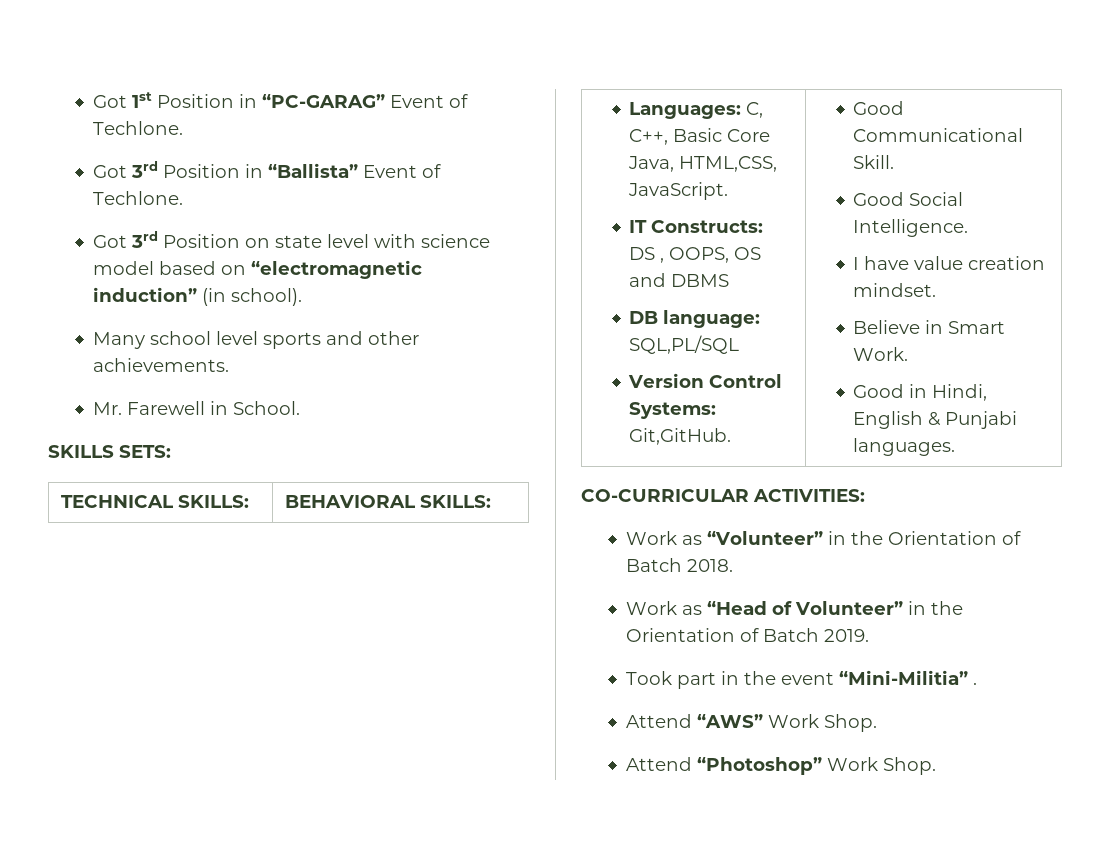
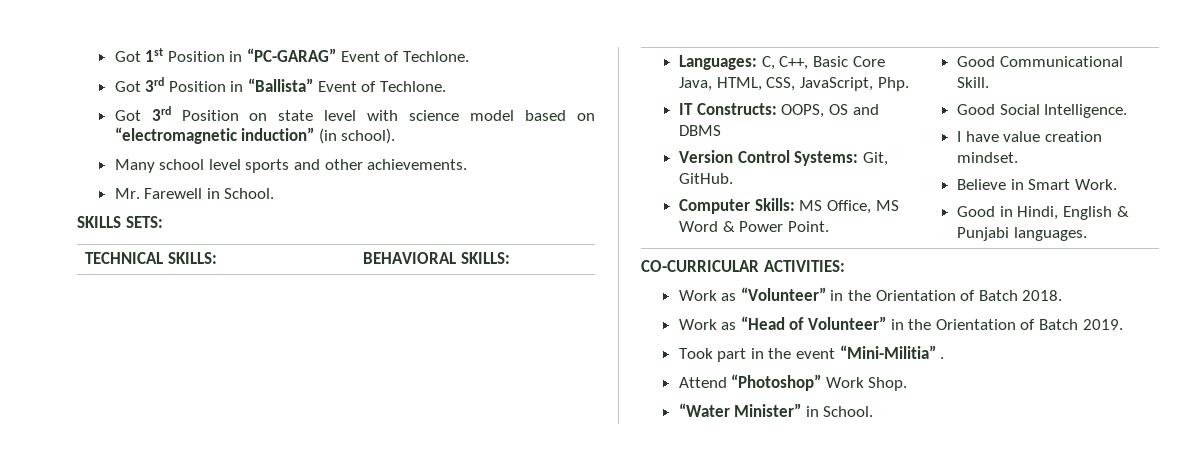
- Languages: C, C++, Basic Core Java, HTML,CSS, JavaScript.
+ Languages: C, C++, Basic Core Java, HTML, CSS, JavaScript, Php.
- IT Constructs: DS , OOPS, OS and DBMS
+ IT Constructs: OOPS, OS and DBMS
- DB language: SQL,PL/SQL
- Version Control Systems: Git,GitHub.
+ Version Control Systems: Git, GitHub.
+ Computer Skills: MS Office, MS Word & Power Point.
- Attend “AWS” Work Shop.
+ Attend “Photoshop” Work Shop.
- Attend “Photoshop” Work Shop.
+ “Water Minister” in School.

